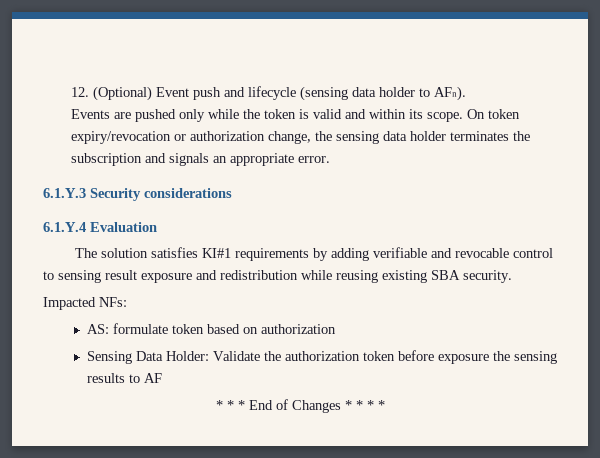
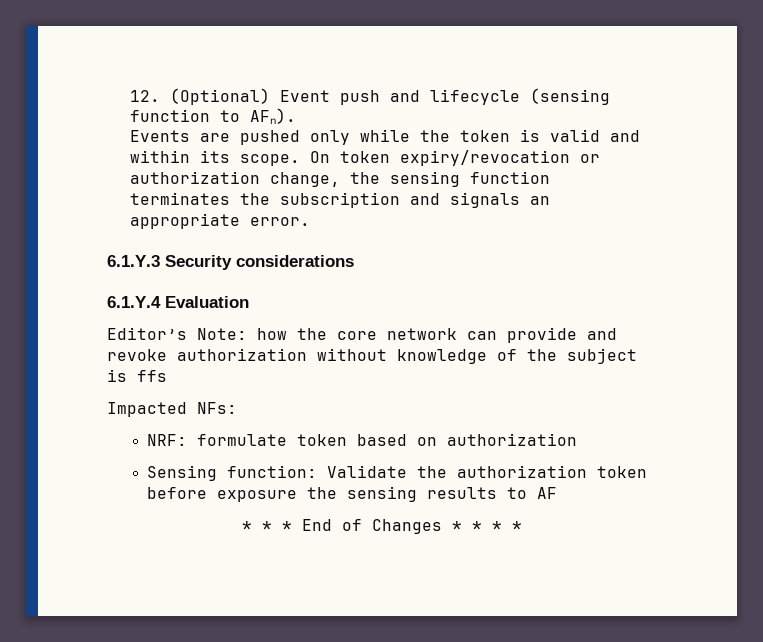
- 12. (Optional) Event push and lifecycle (sensing data holder to AFₙ).
+ 12. (Optional) Event push and lifecycle (sensing function to AFₙ).
- On token expiry/revocation or authorization change, the sensing data holder terminates the subscription and signals an appropriate error.
+ On token expiry/revocation or authorization change, the sensing function terminates the subscription and signals an appropriate error.
- The solution satisfies KI#1 requirements by adding verifiable and revocable control to sensing result exposure and redistribution while reusing existing SBA security.
+ Editor’s Note: how the core network can provide and revoke authorization without knowledge of the subject is ffs
- AS: formulate token based on authorization
+ NRF: formulate token based on authorization
- Sensing Data Holder: Validate the authorization token before exposure the sensing results to AF
+ Sensing function: Validate the authorization token before exposure the sensing results to AF

